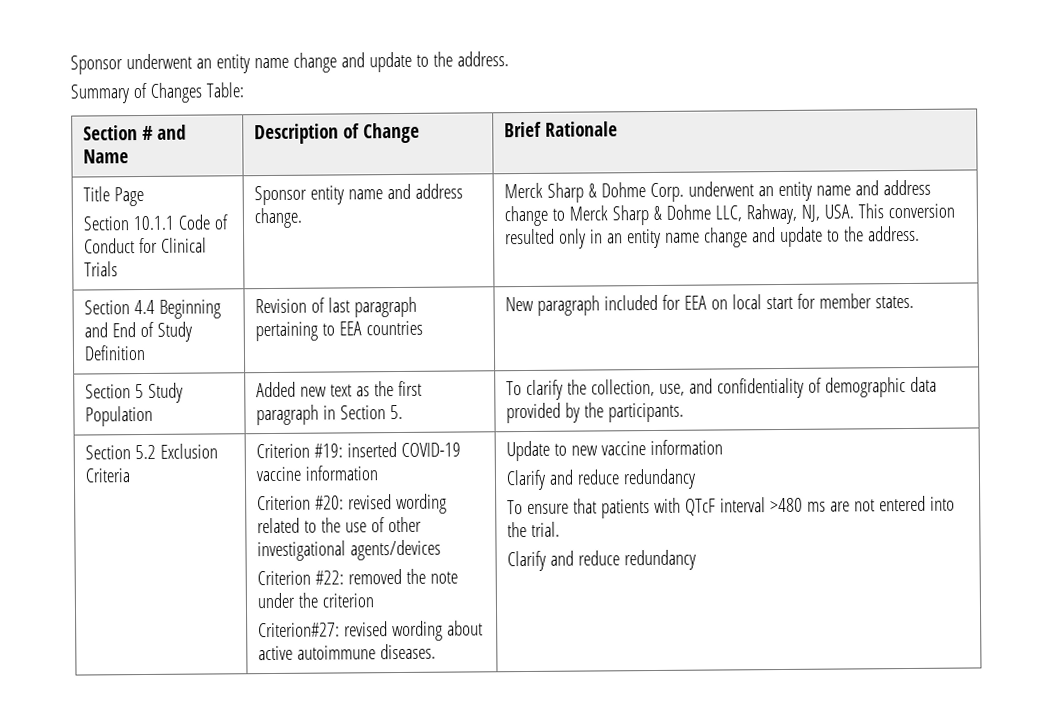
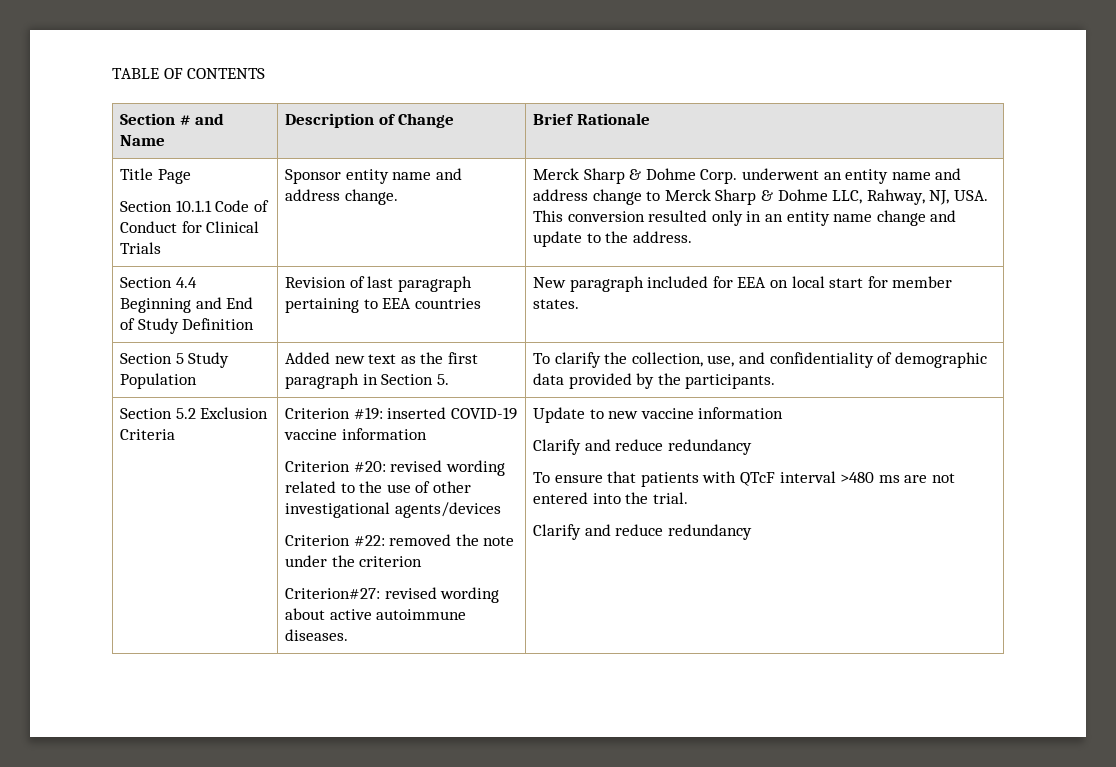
- Sponsor underwent an entity name change and update to the address.
- Summary of Changes Table:
+ TABLE OF CONTENTS

